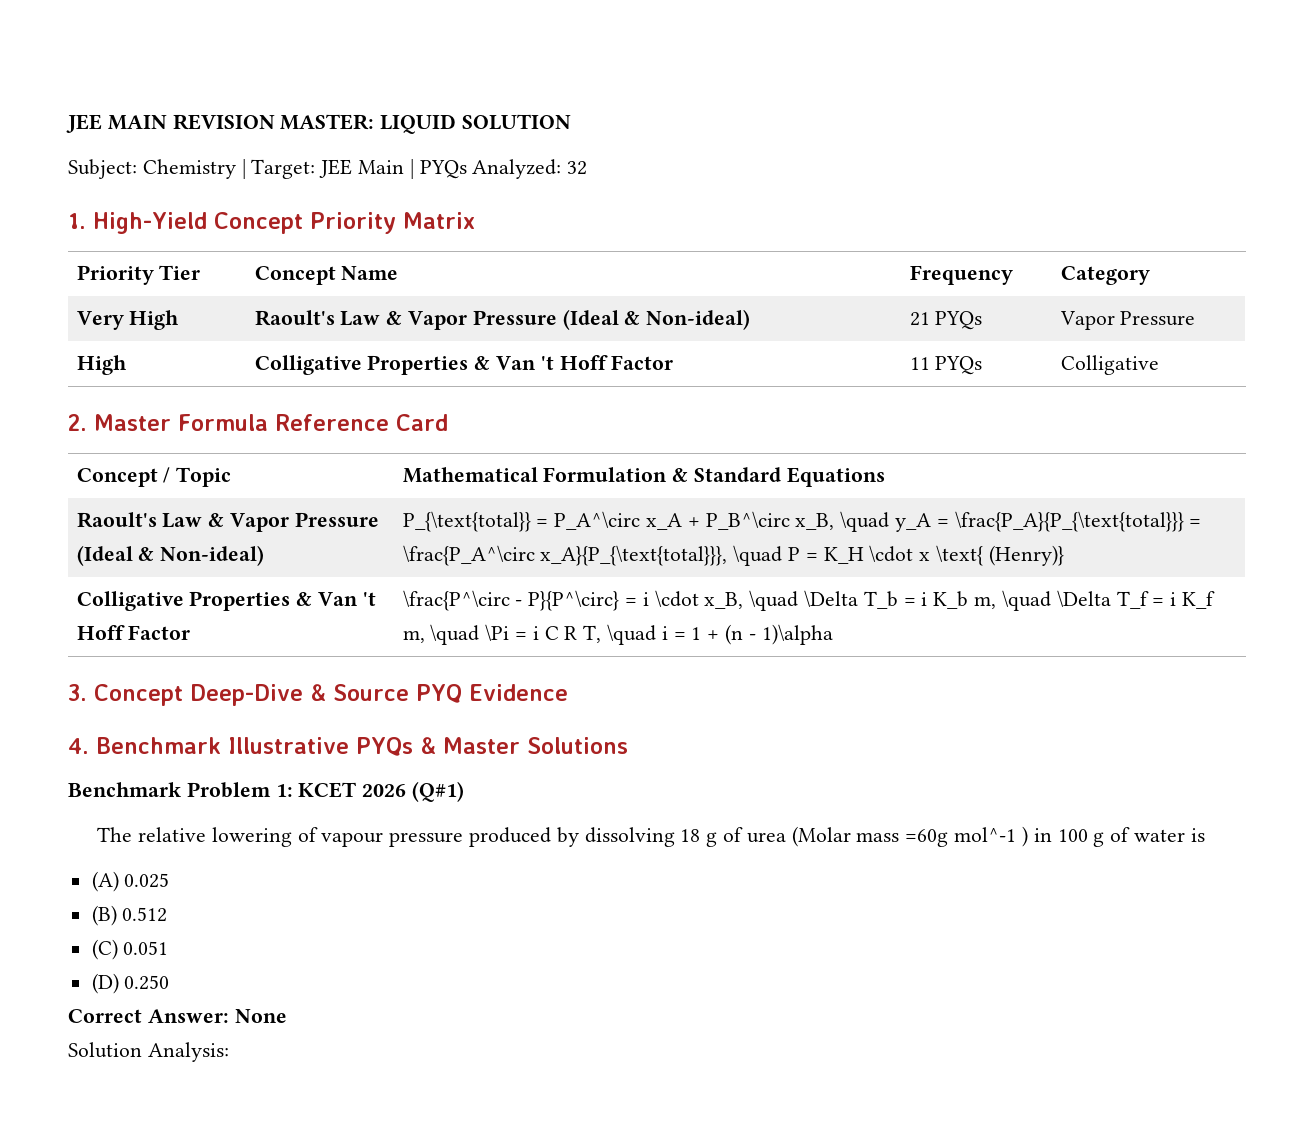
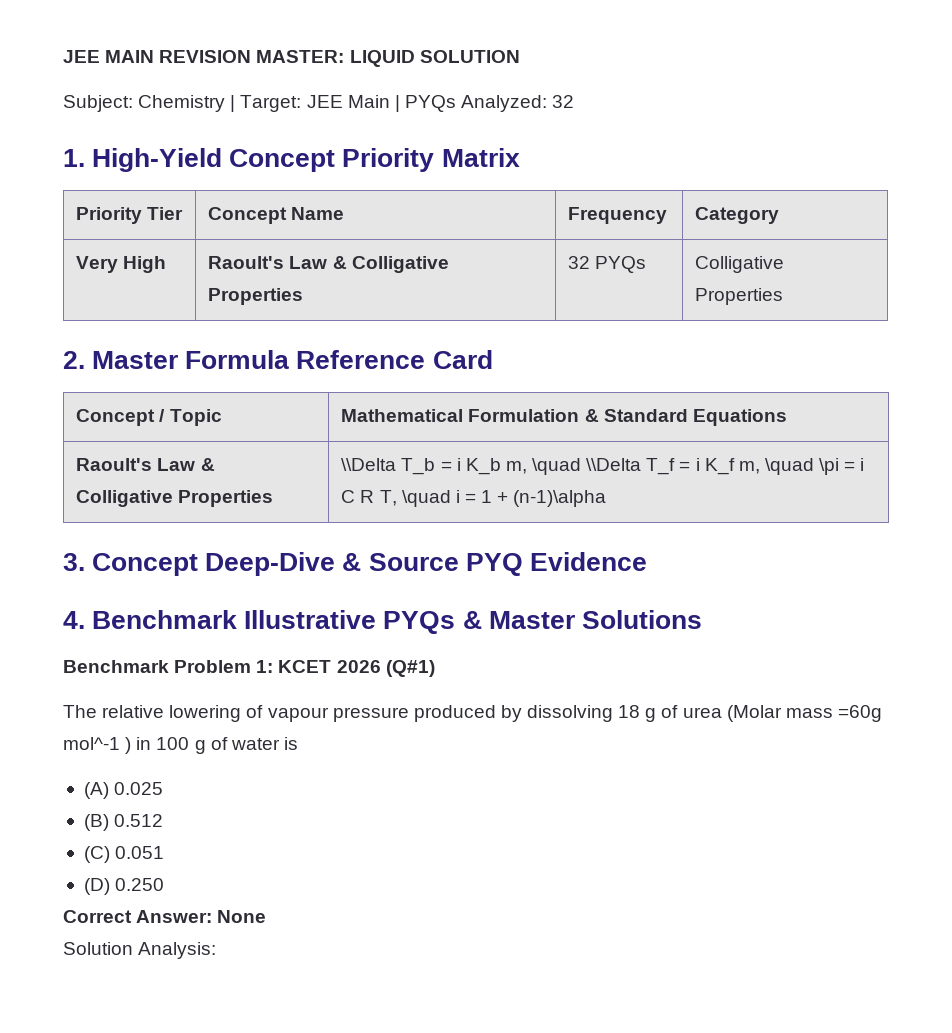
- Very High | Raoult's Law & Vapor Pressure (Ideal & Non-ideal) | 21 PYQs | Vapor Pressure
- High | Colligative Properties & Van 't Hoff Factor | 11 PYQs | Colligative
+ Very High | Raoult's Law & Colligative Properties | 32 PYQs | Colligative Properties
- Raoult's Law & Vapor Pressure (Ideal & Non-ideal) | P_{\text{total}} = P_A^\circ x_A + P_B^\circ x_B, \quad y_A = \frac{P_A}{P_{\text{total}}} = \frac{P_A^\circ x_A}{P_{\text{total}}}, \quad P = K_H \cdot x \text{ (Henry)}
- Colligative Properties & Van 't Hoff Factor | \frac{P^\circ - P}{P^\circ} = i \cdot x_B, \quad \Delta T_b = i K_b m, \quad \Delta T_f = i K_f m, \quad \Pi = i C R T, \quad i = 1 + (n - 1)\alpha
+ Raoult's Law & Colligative Properties | \\Delta T_b = i K_b m, \quad \\Delta T_f = i K_f m, \quad \pi = i C R T, \quad i = 1 + (n-1)\alpha

